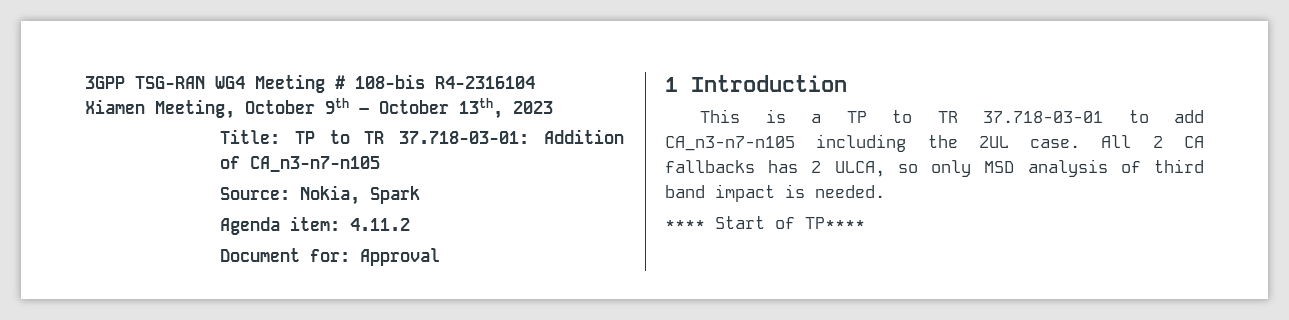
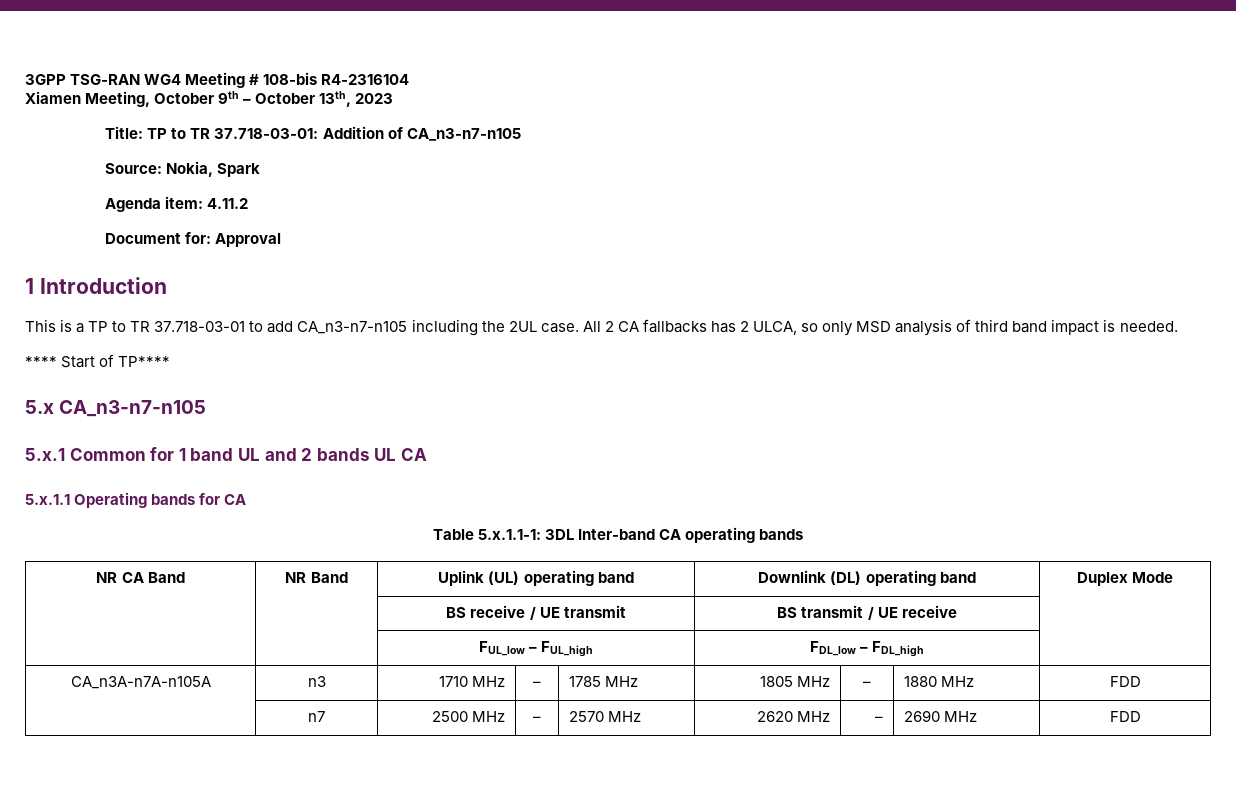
+ 5.x CA_n3-n7-n105
+ 5.x.1 Common for 1 band UL and 2 bands UL CA
+ 5.x.1.1 Operating bands for CA
+ Table 5.x.1.1-1: 3DL Inter-band CA operating bands
+ NR CA Band | NR Band | Uplink (UL) operating band | Downlink (DL) operating band | Duplex Mode
+ | | BS receive / UE transmit | BS transmit / UE receive |
+ | | FUL_low – FUL_high | FDL_low – FDL_high |
+ CA_n3A-n7A-n105A | n3 | 1710 MHz | – | 1785 MHz | 1805 MHz | – | 1880 MHz | FDD
+ | n7 | 2500 MHz | – | 2570 MHz | 2620 MHz | – | 2690 MHz | FDD

